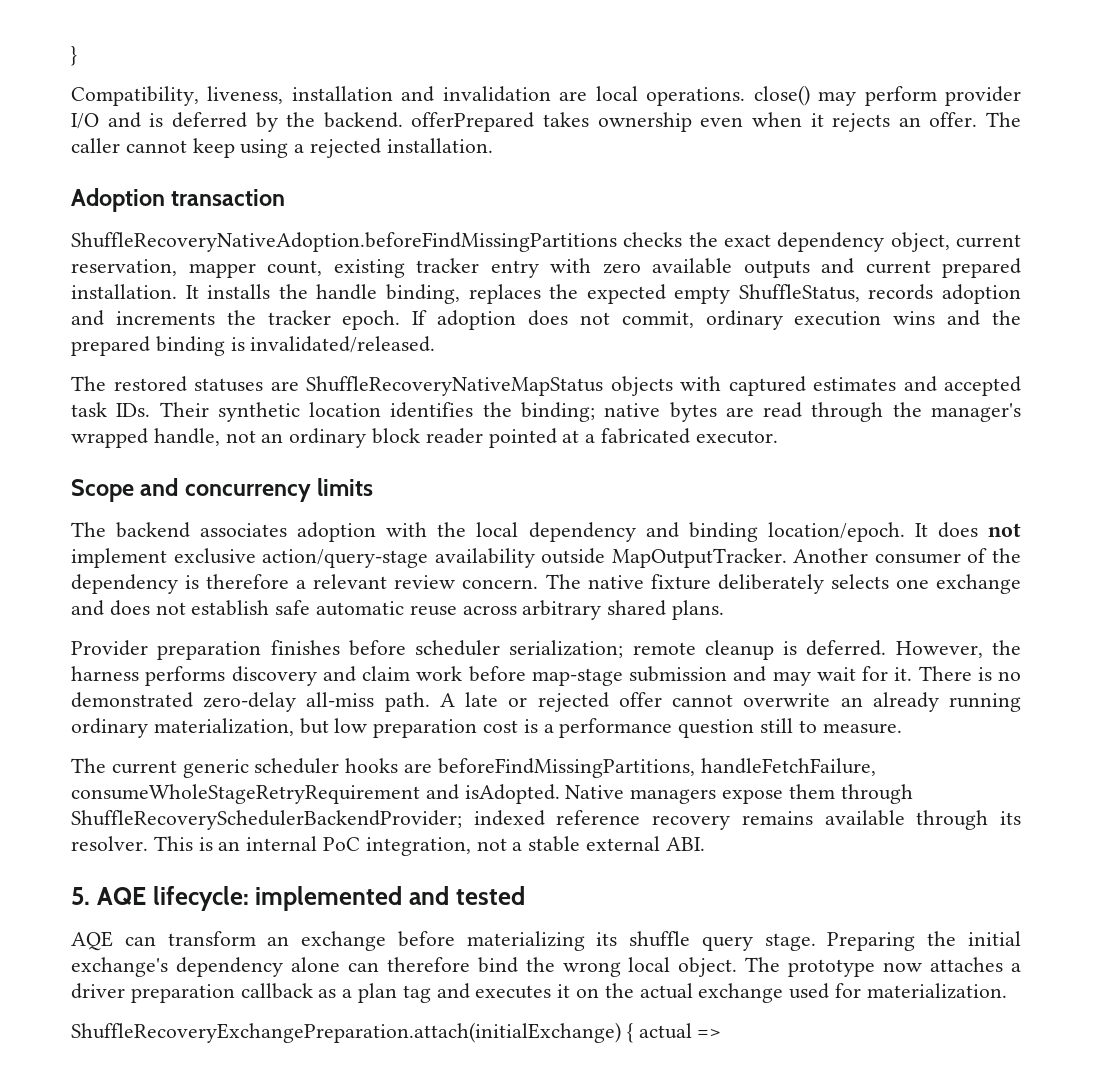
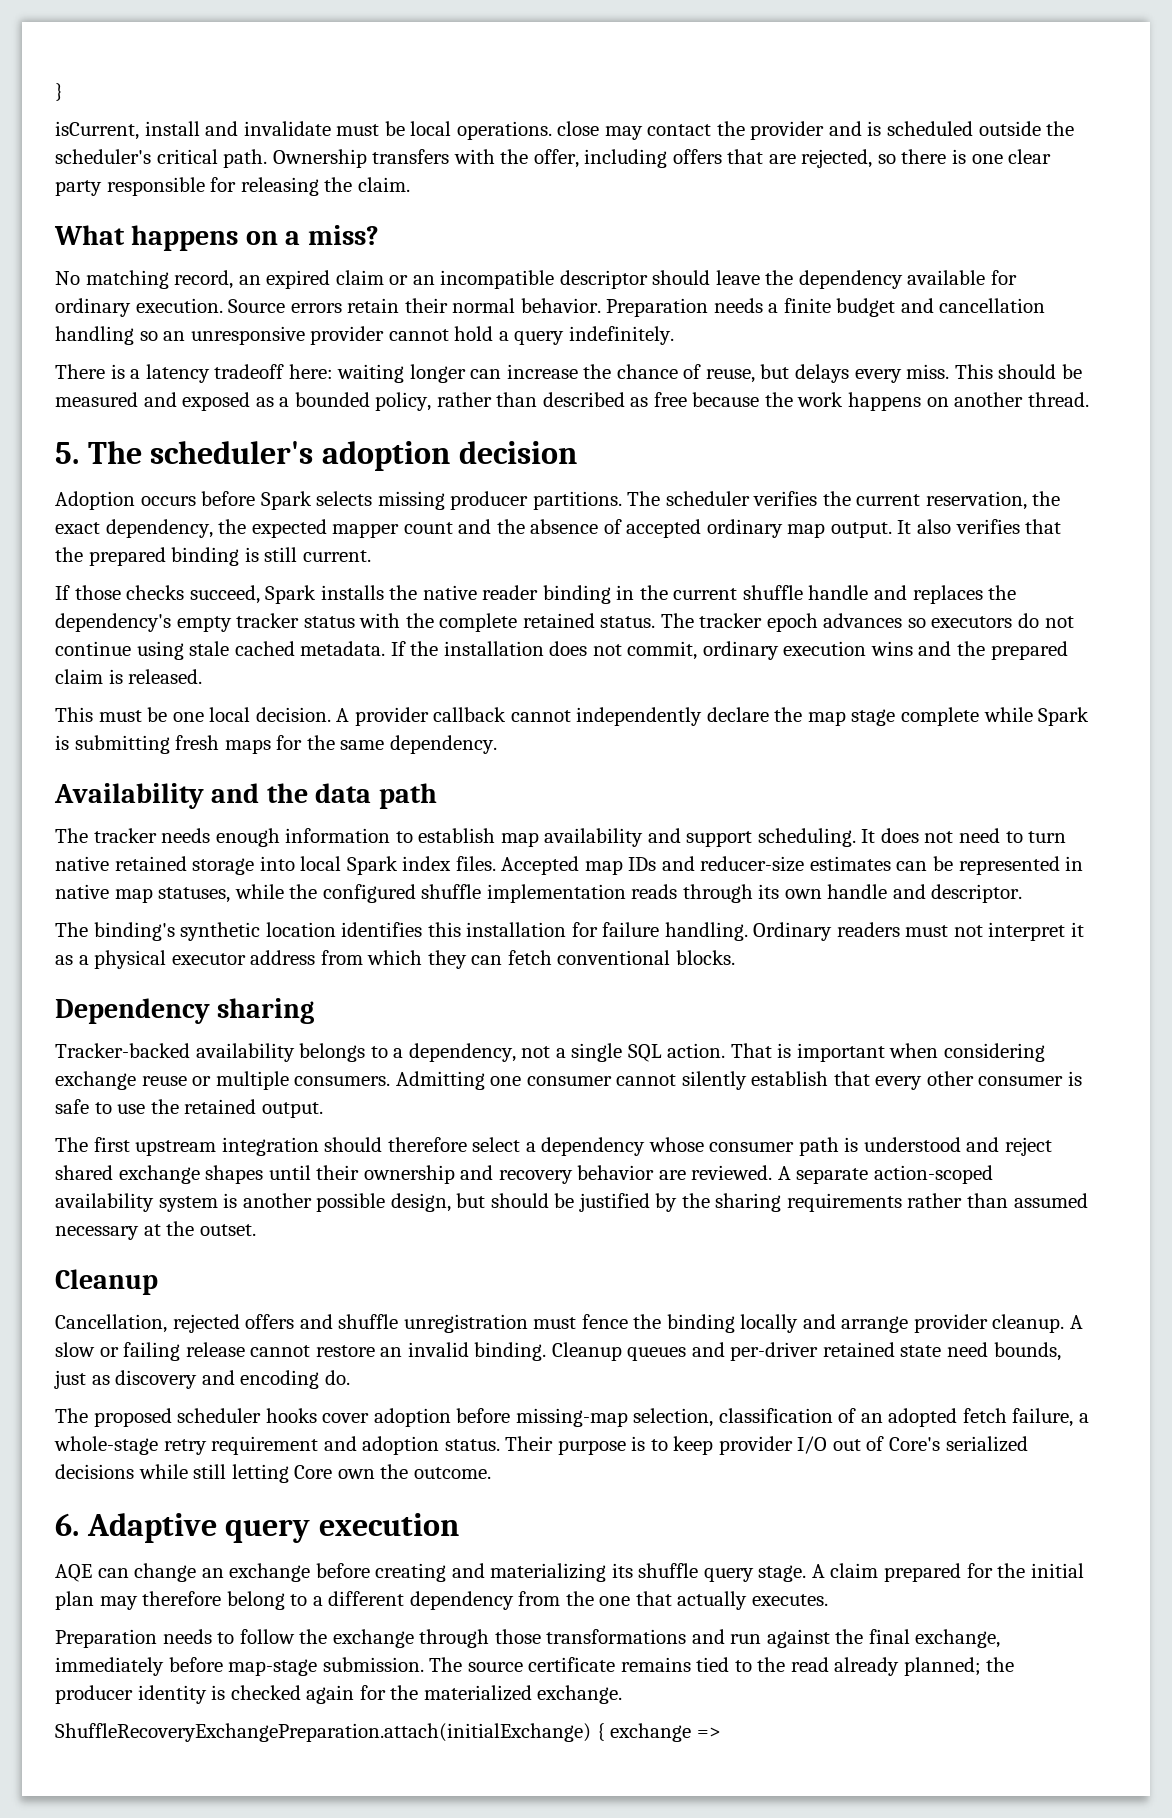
- Compatibility, liveness, installation and invalidation are local operations. close() may perform provider I/O and is deferred by the backend. offerPrepared takes ownership even when it rejects an offer. The caller cannot keep using a rejected installation.
- Adoption transaction
- ShuffleRecoveryNativeAdoption.beforeFindMissingPartitions checks the exact dependency object, current reservation, mapper count, existing tracker entry with zero available outputs and current prepared installation. It installs the handle binding, replaces the expected empty ShuffleStatus, records adoption and increments the tracker epoch. If adoption does not commit, ordinary execution wins and the prepared binding is invalidated/released.
- The restored statuses are ShuffleRecoveryNativeMapStatus objects with captured estimates and accepted task IDs. Their synthetic location identifies the binding; native bytes are read through the manager's wrapped handle, not an ordinary block reader pointed at a fabricated executor.
- Scope and concurrency limits
- The backend associates adoption with the local dependency and binding location/epoch. It does not implement exclusive action/query-stage availability outside MapOutputTracker. Another consumer of the dependency is therefore a relevant review concern. The native fixture deliberately selects one exchange and does not establish safe automatic reuse across arbitrary shared plans.
- Provider preparation finishes before scheduler serialization; remote cleanup is deferred. However, the harness performs discovery and claim work before map-stage submission and may wait for it. There is no demonstrated zero-delay all-miss path. A late or rejected offer cannot overwrite an already running ordinary materialization, but low preparation cost is a performance question still to measure.
- The current generic scheduler hooks are beforeFindMissingPartitions, handleFetchFailure, consumeWholeStageRetryRequirement and isAdopted. Native managers expose them through ShuffleRecoverySchedulerBackendProvider; indexed reference recovery remains available through its resolver. This is an internal PoC integration, not a stable external ABI.
- 5. AQE lifecycle: implemented and tested
+ isCurrent, install and invalidate must be local operations. close may contact the provider and is scheduled outside the scheduler's critical path. Ownership transfers with the offer, including offers that are rejected, so there is one clear party responsible for releasing the claim.
+ What happens on a miss?
+ No matching record, an expired claim or an incompatible descriptor should leave the dependency available for ordinary execution. Source errors retain their normal behavior. Preparation needs a finite budget and cancellation handling so an unresponsive provider cannot hold a query indefinitely.
+ There is a latency tradeoff here: waiting longer can increase the chance of reuse, but delays every miss. This should be measured and exposed as a bounded policy, rather than described as free because the work happens on another thread.
+ 5. The scheduler's adoption decision
+ Adoption occurs before Spark selects missing producer partitions. The scheduler verifies the current reservation, the exact dependency, the expected mapper count and the absence of accepted ordinary map output. It also verifies that the prepared binding is still current.
+ If those checks succeed, Spark installs the native reader binding in the current shuffle handle and replaces the dependency's empty tracker status with the complete retained status. The tracker epoch advances so executors do not continue using stale cached metadata. If the installation does not commit, ordinary execution wins and the prepared claim is released.
+ This must be one local decision. A provider callback cannot independently declare the map stage complete while Spark is submitting fresh maps for the same dependency.
+ Availability and the data path
+ The tracker needs enough information to establish map availability and support scheduling. It does not need to turn native retained storage into local Spark index files. Accepted map IDs and reducer-size estimates can be represented in native map statuses, while the configured shuffle implementation reads through its own handle and descriptor.
+ The binding's synthetic location identifies this installation for failure handling. Ordinary readers must not interpret it as a physical executor address from which they can fetch conventional blocks.
+ Dependency sharing
+ Tracker-backed availability belongs to a dependency, not a single SQL action. That is important when considering exchange reuse or multiple consumers. Admitting one consumer cannot silently establish that every other consumer is safe to use the retained output.
+ The first upstream integration should therefore select a dependency whose consumer path is understood and reject shared exchange shapes until their ownership and recovery behavior are reviewed. A separate action-scoped availability system is another possible design, but should be justified by the sharing requirements rather than assumed necessary at the outset.
+ Cleanup
+ Cancellation, rejected offers and shuffle unregistration must fence the binding locally and arrange provider cleanup. A slow or failing release cannot restore an invalid binding. Cleanup queues and per-driver retained state need bounds, just as discovery and encoding do.
+ The proposed scheduler hooks cover adoption before missing-map selection, classification of an adopted fetch failure, a whole-stage retry requirement and adoption status. Their purpose is to keep provider I/O out of Core's serialized decisions while still letting Core own the outcome.
+ 6. Adaptive query execution
- AQE can transform an exchange before materializing its shuffle query stage.
+ AQE can change an exchange before creating and materializing its shuffle query stage.
- Preparing the initial exchange's dependency alone can therefore bind the wrong local object. The prototype now attaches a driver preparation callback as a plan tag and executes it on the actual exchange used for materialization.
+ A claim prepared for the initial plan may therefore belong to a different dependency from the one that actually executes.
+ Preparation needs to follow the exchange through those transformations and run against the final exchange, immediately before map-stage submission. The source certificate remains tied to the read already planned; the producer identity is checked again for the materialized exchange.
- ShuffleRecoveryExchangePreparation.attach(initialExchange) { actual =>
+ ShuffleRecoveryExchangePreparation.attach(initialExchange) { exchange =>

